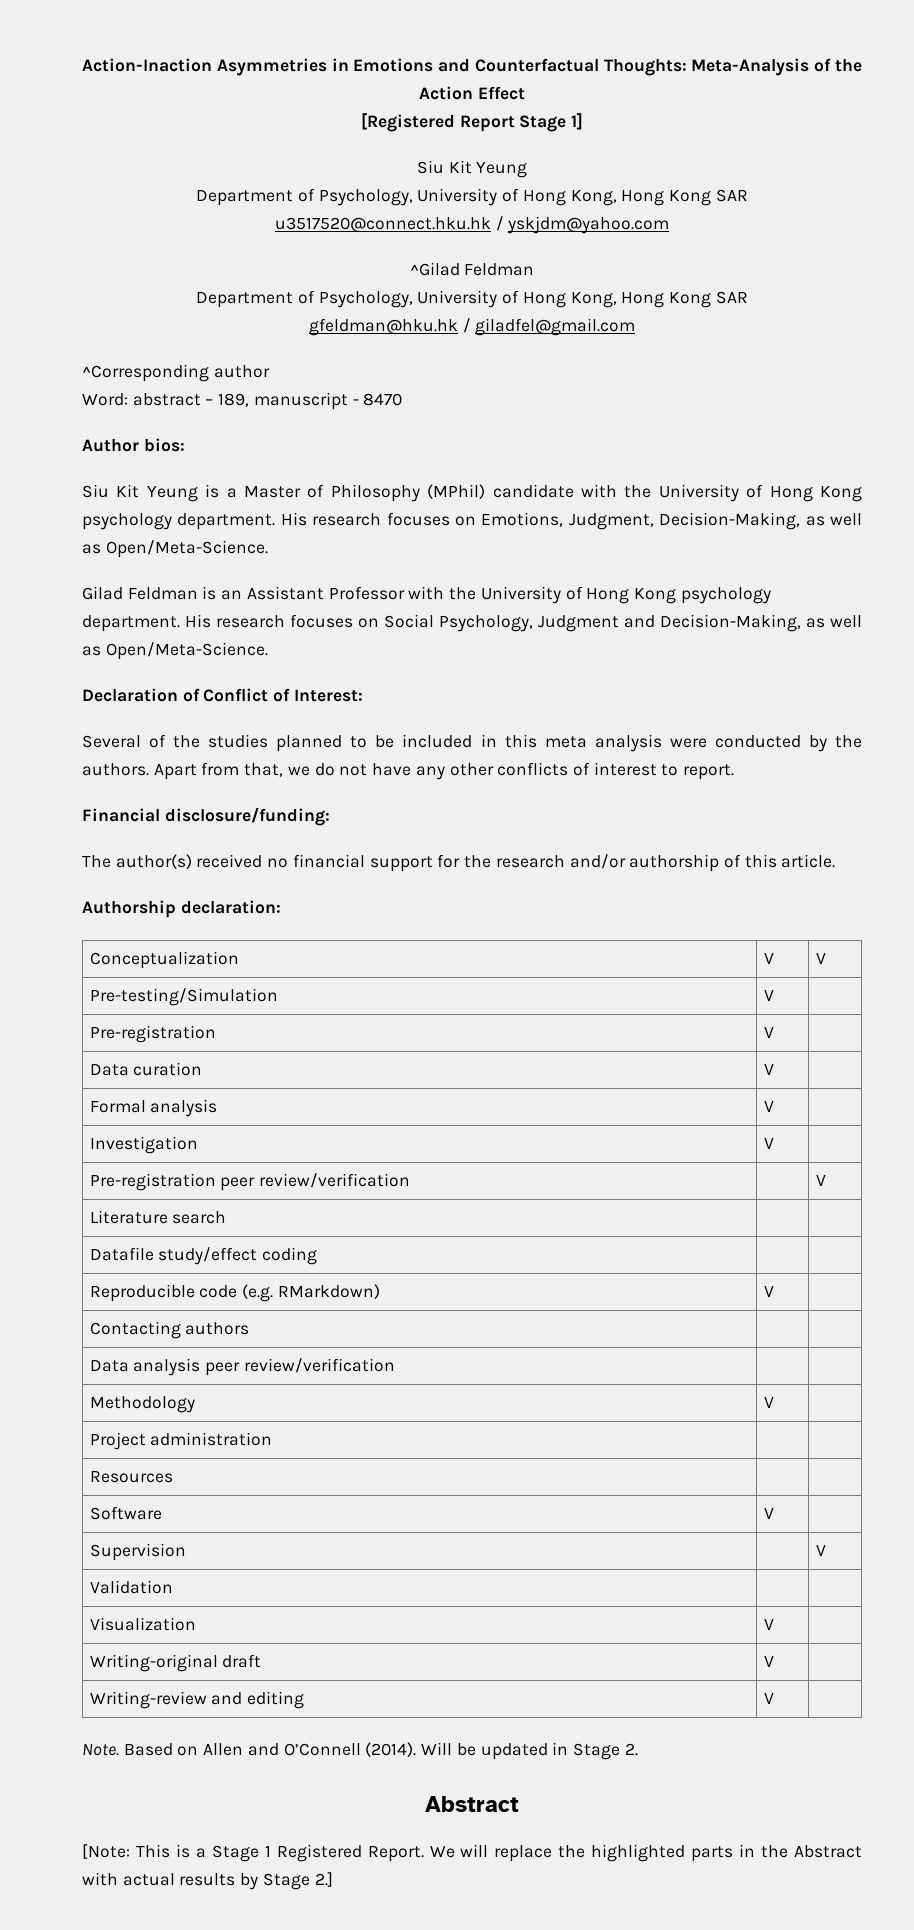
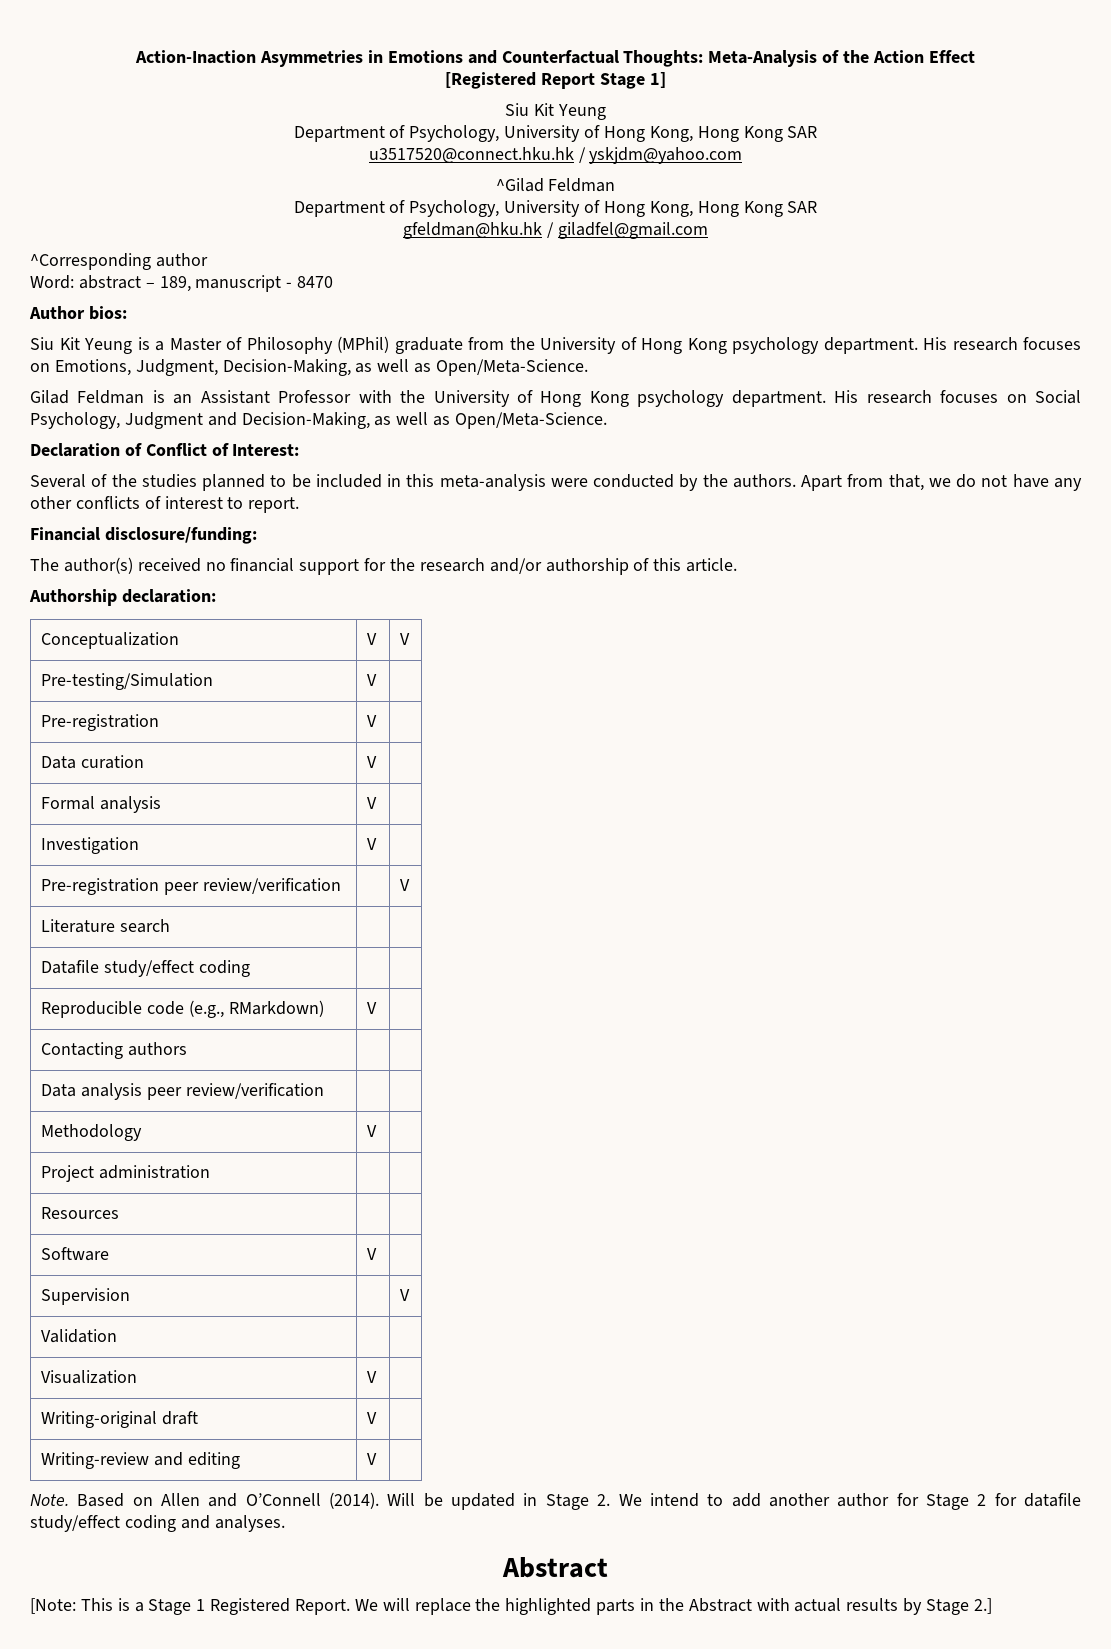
- Siu Kit Yeung is a Master of Philosophy (MPhil) candidate with the University of Hong Kong psychology department.
+ Siu Kit Yeung is a Master of Philosophy (MPhil) graduate from the University of Hong Kong psychology department.
- Several of the studies planned to be included in this meta analysis were conducted by the authors.
+ Several of the studies planned to be included in this meta-analysis were conducted by the authors.
- Reproducible code (e.g. RMarkdown) | V |
+ Reproducible code (e.g., RMarkdown) | V |
- Will be updated in Stage 2.
+ Will be updated in Stage 2. We intend to add another author for Stage 2 for datafile study/effect coding and analyses.

